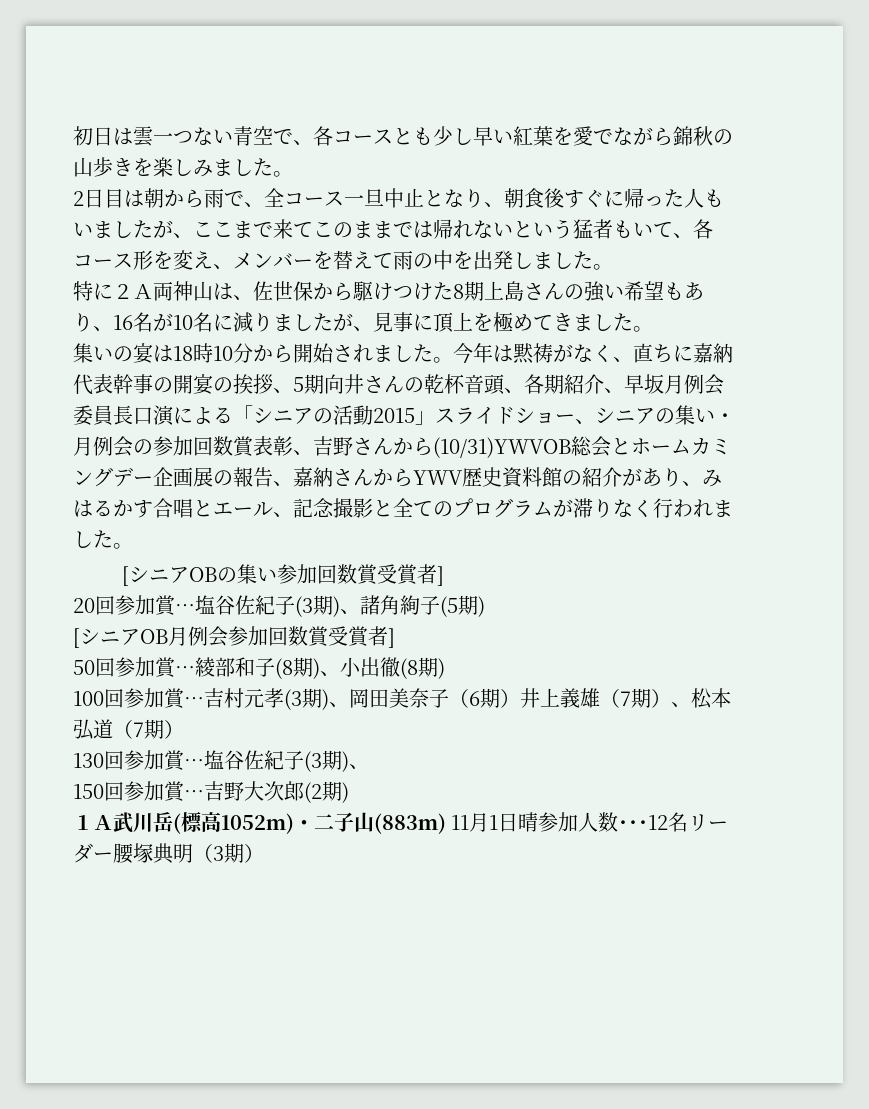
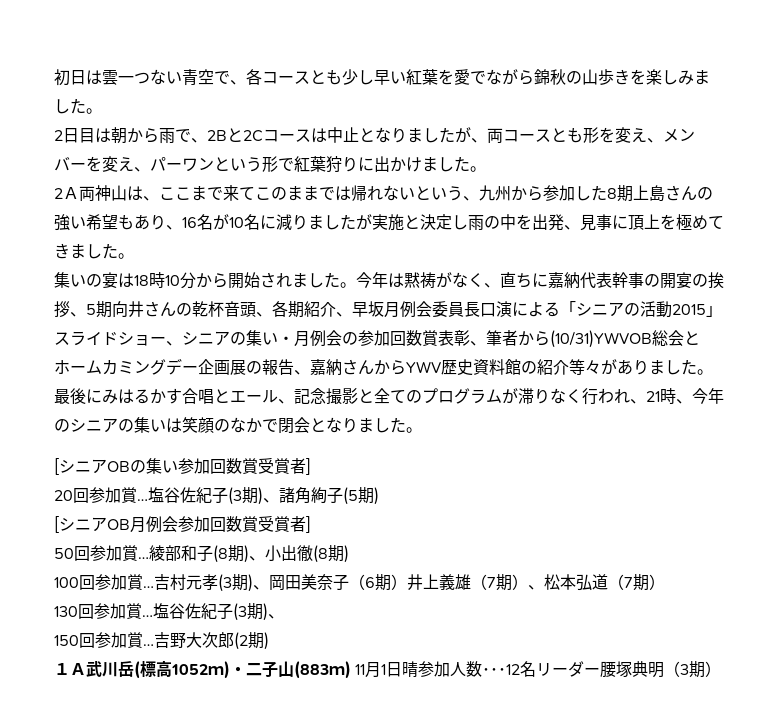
- 2日目は朝から雨で、全コース一旦中止となり、朝食後すぐに帰った人もいましたが、ここまで来てこのままでは帰れないという猛者もいて、各コース形を変え、メンバーを替えて雨の中を出発しました。
- 特に２Ａ両神山は、佐世保から駆けつけた8期上島さんの強い希望もあり、16名が10名に減りましたが、見事に頂上を極めてきました。
+ 2日目は朝から雨で、2Bと2Cコースは中止となりましたが、両コースとも形を変え、メンバーを変え、パーワンという形で紅葉狩りに出かけました。
+ 2Ａ両神山は、ここまで来てこのままでは帰れないという、九州から参加した8期上島さんの強い希望もあり、16名が10名に減りましたが実施と決定し雨の中を出発、見事に頂上を極めてきました。
- 今年は黙祷がなく、直ちに嘉納代表幹事の開宴の挨拶、5期向井さんの乾杯音頭、各期紹介、早坂月例会委員長口演による「シニアの活動2015」スライドショー、シニアの集い・月例会の参加回数賞表彰、吉野さんから(10/31)YWVOB総会とホームカミングデー企画展の報告、嘉納さんからYWV歴史資料館の紹介があり、みはるかす合唱とエール、記念撮影と全てのプログラムが滞りなく行われました。
+ 今年は黙祷がなく、直ちに嘉納代表幹事の開宴の挨拶、5期向井さんの乾杯音頭、各期紹介、早坂月例会委員長口演による「シニアの活動2015」スライドショー、シニアの集い・月例会の参加回数賞表彰、筆者から(10/31)YWVOB総会とホームカミングデー企画展の報告、嘉納さんからYWV歴史資料館の紹介等々がありました。最後にみはるかす合唱とエール、記念撮影と全てのプログラムが滞りなく行われ、21時、今年のシニアの集いは笑顔のなかで閉会となりました。

